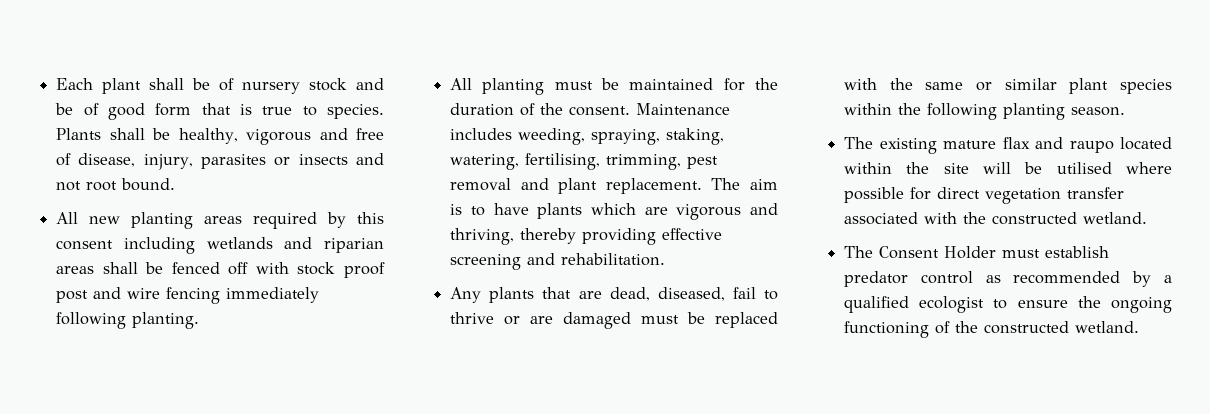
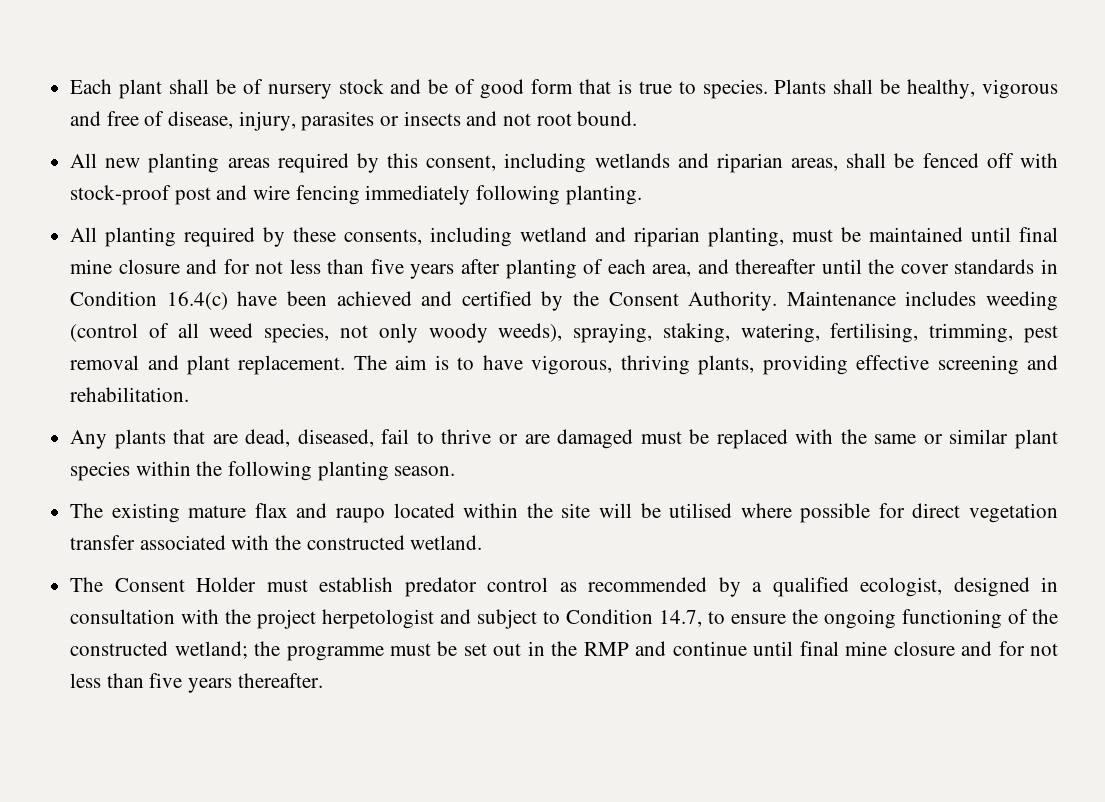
- All new planting areas required by this consent including wetlands and riparian areas shall be fenced off with stock proof post and wire fencing immediately following planting.
+ All new planting areas required by this consent, including wetlands and riparian areas, shall be fenced off with stock-proof post and wire fencing immediately following planting.
- All planting must be maintained for the duration of the consent. Maintenance includes weeding, spraying, staking, watering, fertilising, trimming, pest removal and plant replacement.
+ All planting required by these consents, including wetland and riparian planting, must be maintained until final mine closure and for not less than five years after planting of each area, and thereafter until the cover standards in Condition 16.4(c) have been achieved and certified by the Consent Authority. Maintenance includes weeding (control of all weed species, not only woody weeds), spraying, staking, watering, fertilising, trimming, pest removal and plant replacement.
- The aim is to have plants which are vigorous and thriving, thereby providing effective screening and rehabilitation.
+ The aim is to have vigorous, thriving plants, providing effective screening and rehabilitation.
- The Consent Holder must establish predator control as recommended by a qualified ecologist to ensure the ongoing functioning of the constructed wetland.
+ The Consent Holder must establish predator control as recommended by a qualified ecologist, designed in consultation with the project herpetologist and subject to Condition 14.7, to ensure the ongoing functioning of the constructed wetland; the programme must be set out in the RMP and continue until final mine closure and for not less than five years thereafter.

